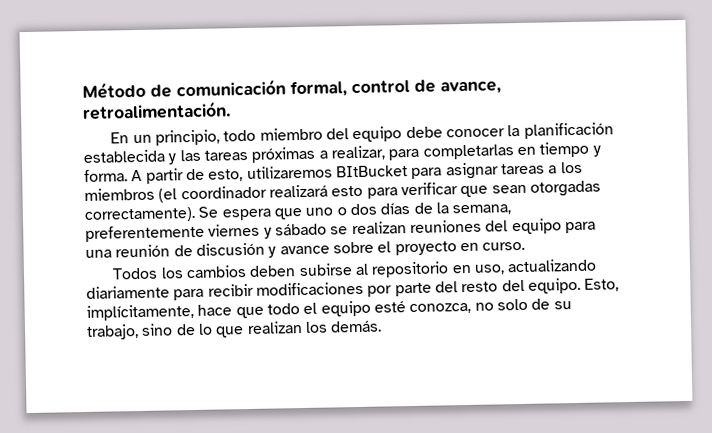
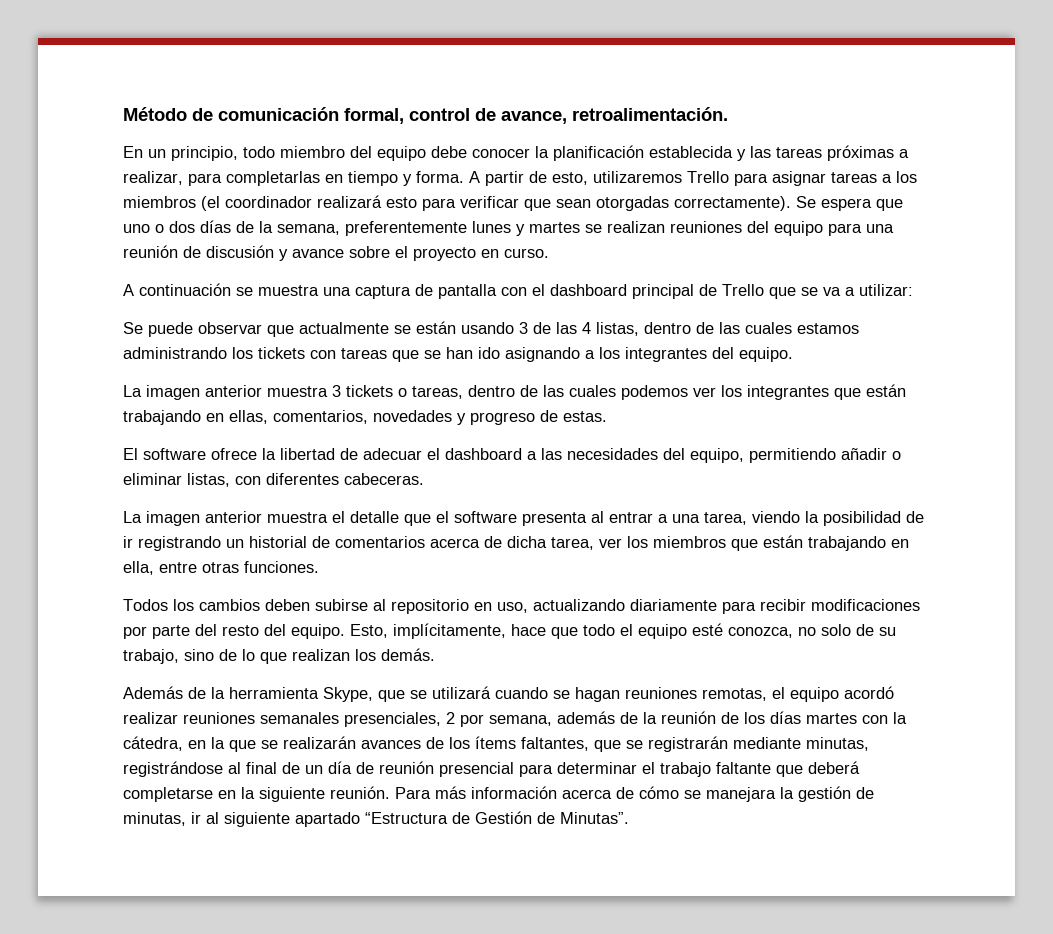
- A partir de esto, utilizaremos BItBucket para asignar tareas a los miembros (el coordinador realizará esto para verificar que sean otorgadas correctamente).
+ A partir de esto, utilizaremos Trello para asignar tareas a los miembros (el coordinador realizará esto para verificar que sean otorgadas correctamente).
- Se espera que uno o dos días de la semana, preferentemente viernes y sábado se realizan reuniones del equipo para una reunión de discusión y avance sobre el proyecto en curso.
+ Se espera que uno o dos días de la semana, preferentemente lunes y martes se realizan reuniones del equipo para una reunión de discusión y avance sobre el proyecto en curso.
+ A continuación se muestra una captura de pantalla con el dashboard principal de Trello que se va a utilizar:
+ Se puede observar que actualmente se están usando 3 de las 4 listas, dentro de las cuales estamos administrando los tickets con tareas que se han ido asignando a los integrantes del equipo.
+ La imagen anterior muestra 3 tickets o tareas, dentro de las cuales podemos ver los integrantes que están trabajando en ellas, comentarios, novedades y progreso de estas.
+ El software ofrece la libertad de adecuar el dashboard a las necesidades del equipo, permitiendo añadir o eliminar listas, con diferentes cabeceras.
+ La imagen anterior muestra el detalle que el software presenta al entrar a una tarea, viendo la posibilidad de ir registrando un historial de comentarios acerca de dicha tarea, ver los miembros que están trabajando en ella, entre otras funciones.
+ Además de la herramienta Skype, que se utilizará cuando se hagan reuniones remotas, el equipo acordó realizar reuniones semanales presenciales, 2 por semana, además de la reunión de los días martes con la cátedra, en la que se realizarán avances de los ítems faltantes, que se registrarán mediante minutas, registrándose al final de un día de reunión presencial para determinar el trabajo faltante que deberá completarse en la siguiente reunión. Para más información acerca de cómo se manejara la gestión de minutas, ir al siguiente apartado “Estructura de Gestión de Minutas”.

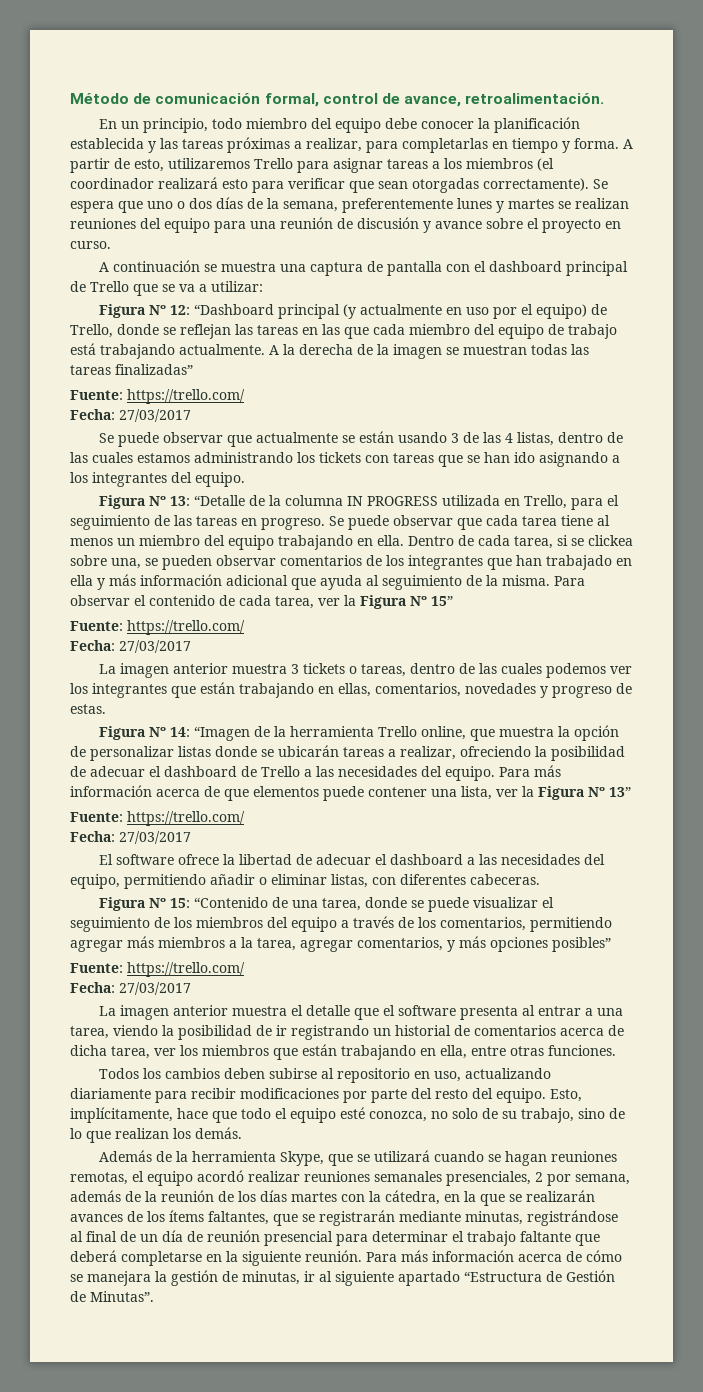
+ Figura Nº 12: “Dashboard principal (y actualmente en uso por el equipo) de Trello, donde se reflejan las tareas en las que cada miembro del equipo de trabajo está trabajando actualmente. A la derecha de la imagen se muestran todas las tareas finalizadas”
+ Fuente: https://trello.com/
+ Fecha: 27/03/2017
+ Figura Nº 13: “Detalle de la columna IN PROGRESS utilizada en Trello, para el seguimiento de las tareas en progreso. Se puede observar que cada tarea tiene al menos un miembro del equipo trabajando en ella. Dentro de cada tarea, si se clickea sobre una, se pueden observar comentarios de los integrantes que han trabajado en ella y más información adicional que ayuda al seguimiento de la misma. Para observar el contenido de cada tarea, ver la Figura Nº 15”
+ Fuente: https://trello.com/
+ Fecha: 27/03/2017
+ Figura Nº 14: “Imagen de la herramienta Trello online, que muestra la opción de personalizar listas donde se ubicarán tareas a realizar, ofreciendo la posibilidad de adecuar el dashboard de Trello a las necesidades del equipo. Para más información acerca de que elementos puede contener una lista, ver la Figura Nº 13”
+ Fuente: https://trello.com/
+ Fecha: 27/03/2017
+ Figura Nº 15: “Contenido de una tarea, donde se puede visualizar el seguimiento de los miembros del equipo a través de los comentarios, permitiendo agregar más miembros a la tarea, agregar comentarios, y más opciones posibles”
+ Fuente: https://trello.com/
+ Fecha: 27/03/2017

